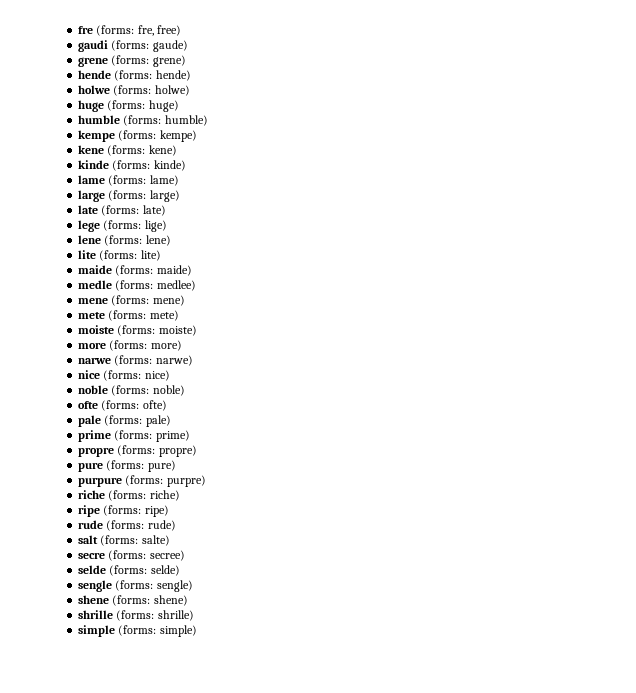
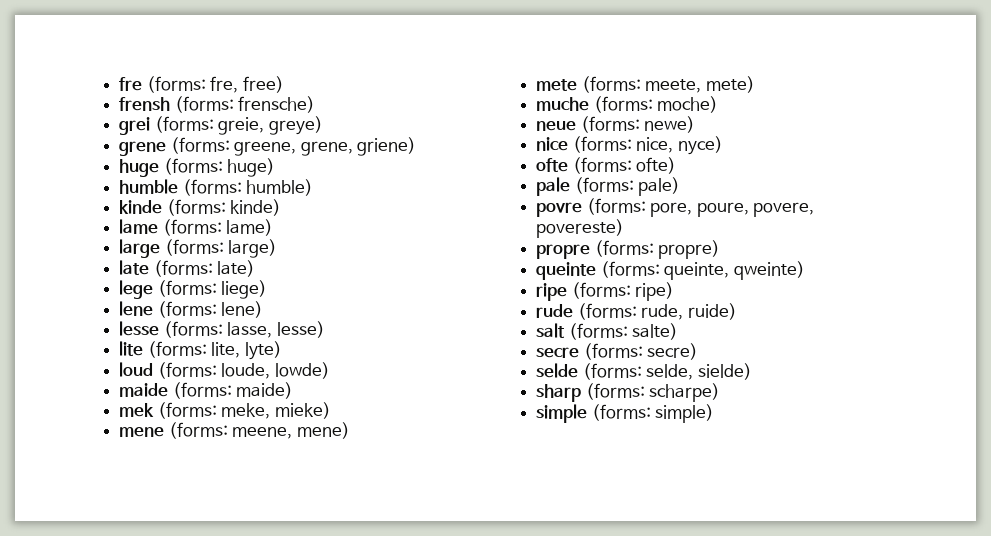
- gaudi (forms: gaude)
- grene (forms: grene)
- hende (forms: hende)
- holwe (forms: holwe)
+ frensh (forms: frensche)
+ grei (forms: greie, greye)
+ grene (forms: greene, grene, griene)
- kempe (forms: kempe)
- kene (forms: kene)
- lege (forms: lige)
+ lege (forms: liege)
- lite (forms: lite)
+ lesse (forms: lasse, lesse)
+ lite (forms: lite, lyte)
+ loud (forms: loude, lowde)
- medle (forms: medlee)
+ mek (forms: meke, mieke)
- mene (forms: mene)
+ mene (forms: meene, mene)
- mete (forms: mete)
+ mete (forms: meete, mete)
- moiste (forms: moiste)
- more (forms: more)
- narwe (forms: narwe)
- nice (forms: nice)
- noble (forms: noble)
+ muche (forms: moche)
+ neue (forms: newe)
+ nice (forms: nice, nyce)
- prime (forms: prime)
+ povre (forms: pore, poure, povere, povereste)
  propre (forms: propre)
- pure (forms: pure)
- purpure (forms: purpre)
- riche (forms: riche)
+ queinte (forms: queinte, qweinte)
- rude (forms: rude)
+ rude (forms: rude, ruide)
- secre (forms: secree)
+ secre (forms: secre)
- selde (forms: selde)
- sengle (forms: sengle)
- shene (forms: shene)
- shrille (forms: shrille)
+ selde (forms: selde, sielde)
+ sharp (forms: scharpe)

